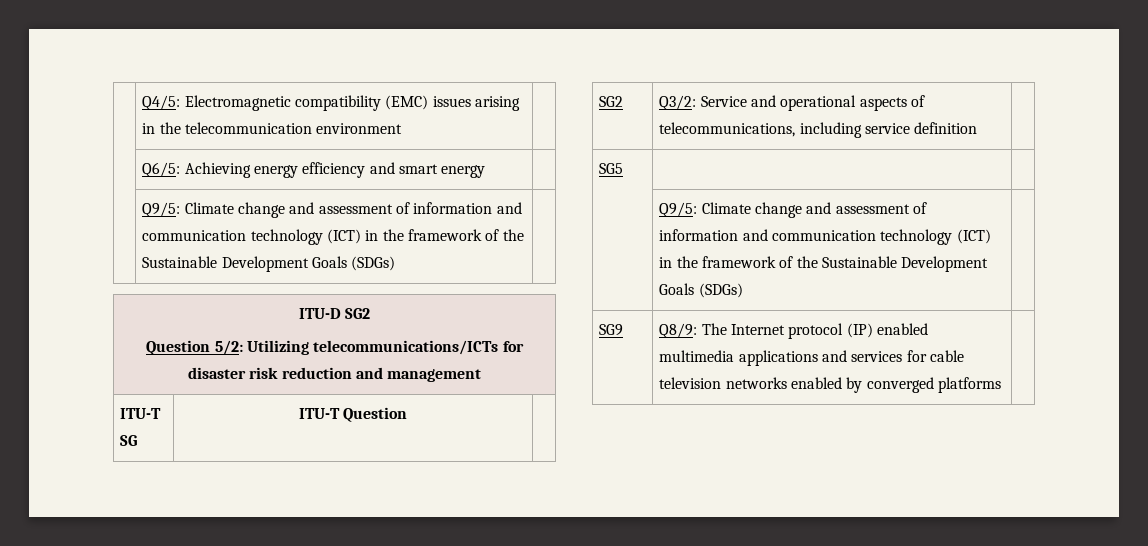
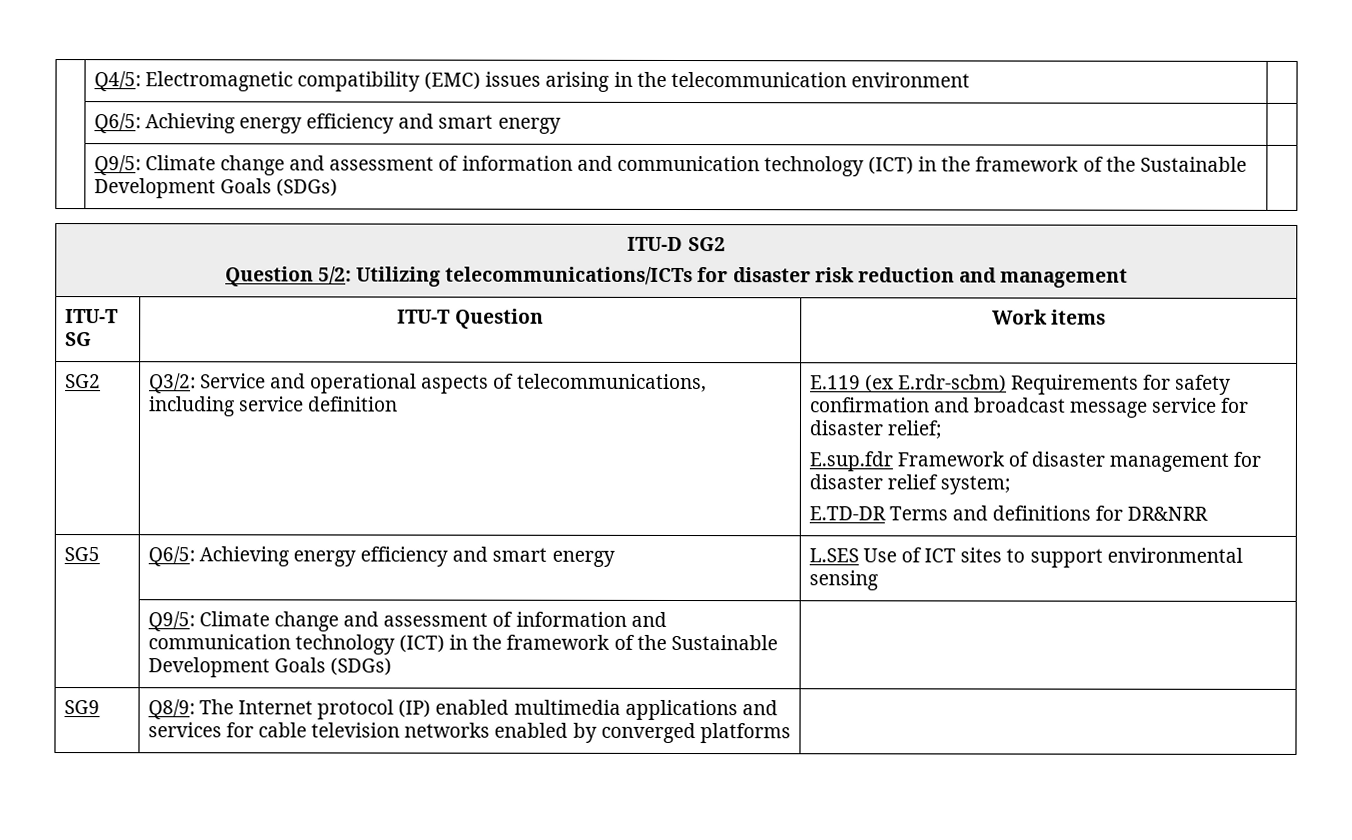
- ITU-T SG | ITU-T Question |
+ ITU-T SG | ITU-T Question | Work items
- SG2 | Q3/2: Service and operational aspects of telecommunications, including service definition |
- SG5 | |
+ SG2 | Q3/2: Service and operational aspects of telecommunications, including service definition | E.119 (ex E.rdr-scbm) Requirements for safety confirmation and broadcast message service for disaster relief;
+ E.sup.fdr Framework of disaster management for disaster relief system;
+ E.TD-DR Terms and definitions for DR&NRR
+ SG5 | Q6/5: Achieving energy efficiency and smart energy | L.SES Use of ICT sites to support environmental sensing

